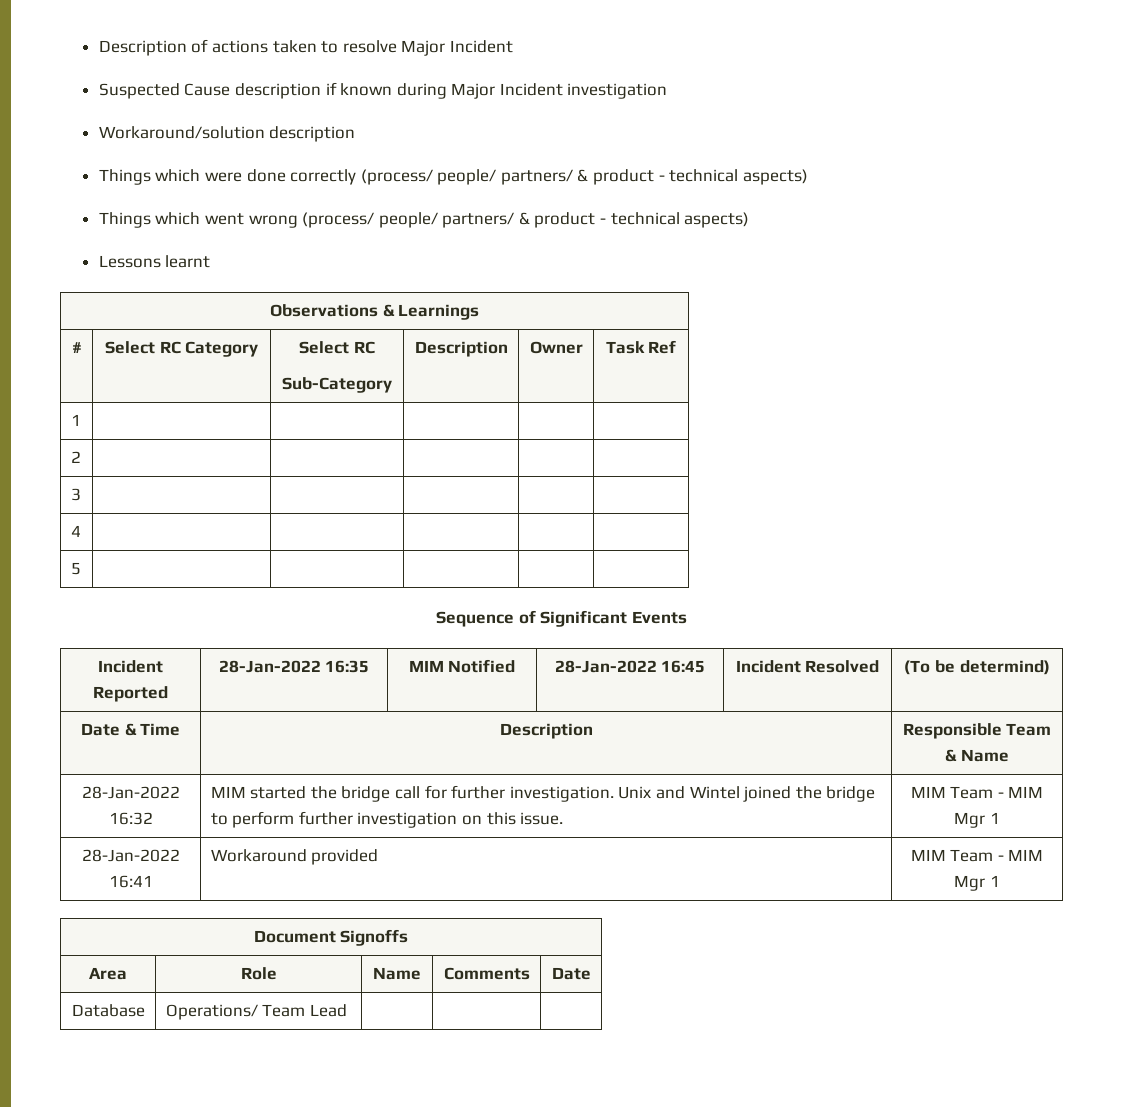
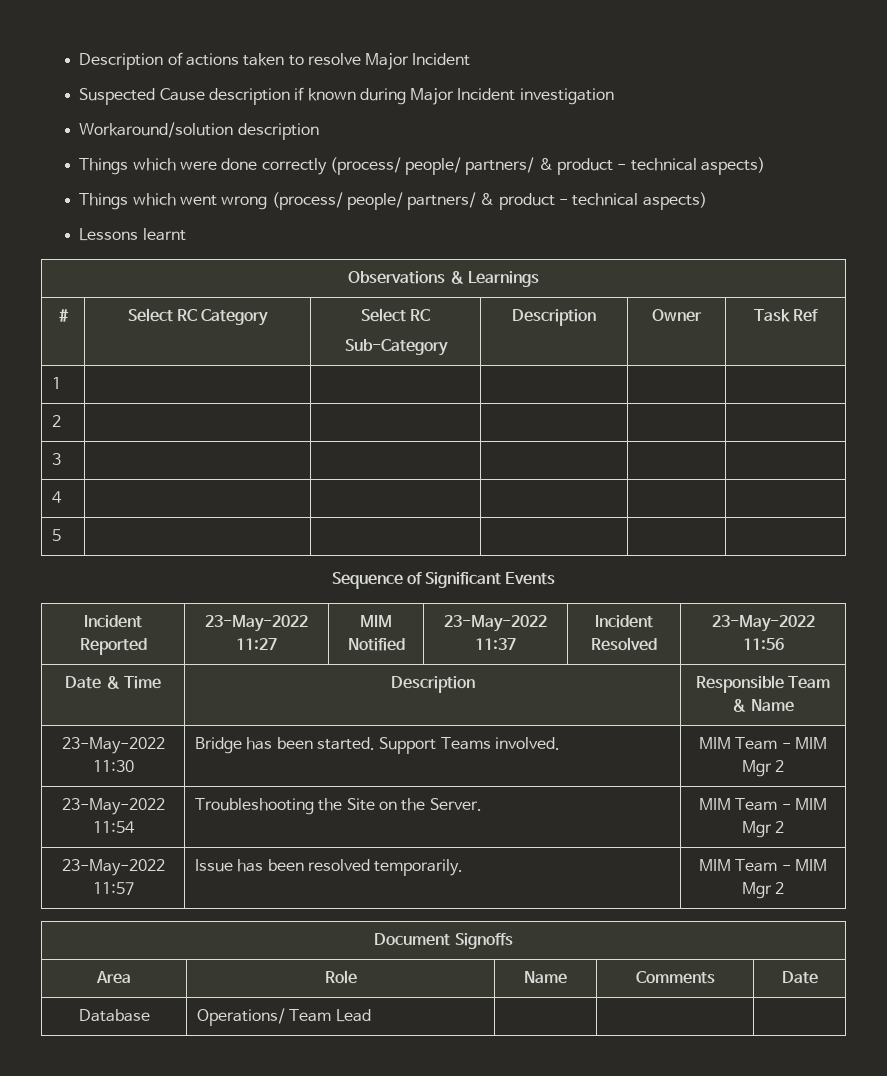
- Incident Reported | 28-Jan-2022 16:35 | MIM Notified | 28-Jan-2022 16:45 | Incident Resolved | (To be determind)
+ Incident Reported | 23-May-2022 11:27 | MIM Notified | 23-May-2022 11:37 | Incident Resolved | 23-May-2022 11:56
- 28-Jan-2022 16:32 | MIM started the bridge call for further investigation. Unix and Wintel joined the bridge to perform further investigation on this issue. | MIM Team - MIM Mgr 1
- 28-Jan-2022 16:41 | Workaround provided | MIM Team - MIM Mgr 1
+ 23-May-2022 11:30 | Bridge has been started. Support Teams involved. | MIM Team - MIM Mgr 2
+ 23-May-2022 11:54 | Troubleshooting the Site on the Server. | MIM Team - MIM Mgr 2
+ 23-May-2022 11:57 | Issue has been resolved temporarily. | MIM Team - MIM Mgr 2

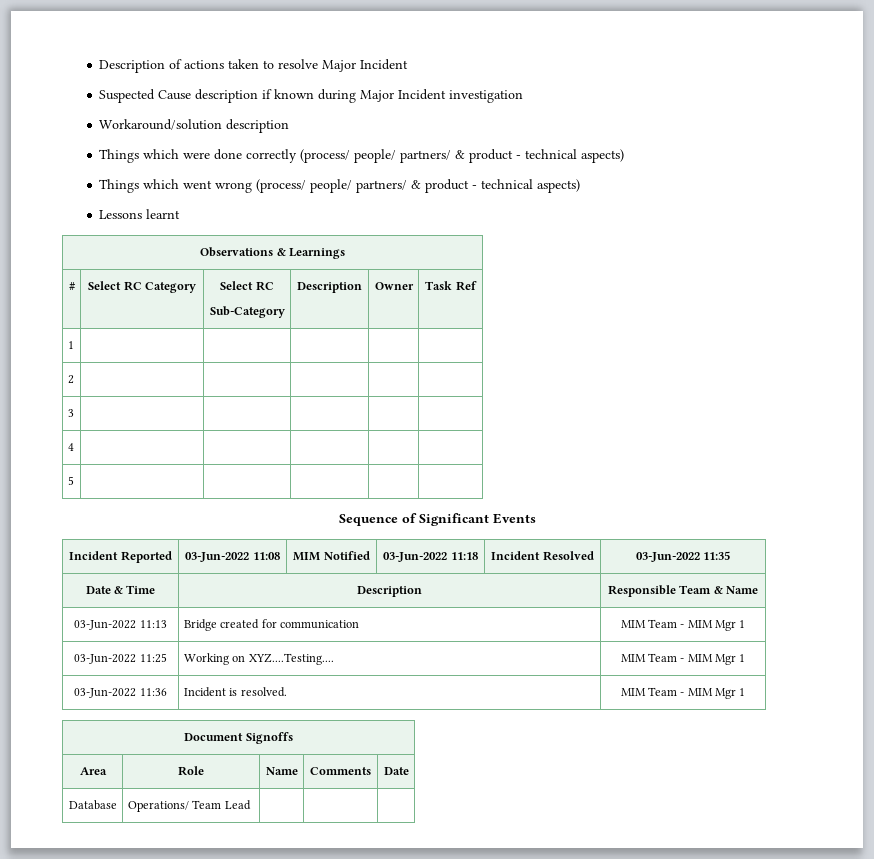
- Incident Reported | 23-May-2022 11:27 | MIM Notified | 23-May-2022 11:37 | Incident Resolved | 23-May-2022 11:56
+ Incident Reported | 03-Jun-2022 11:08 | MIM Notified | 03-Jun-2022 11:18 | Incident Resolved | 03-Jun-2022 11:35
- 23-May-2022 11:30 | Bridge has been started. Support Teams involved. | MIM Team - MIM Mgr 2
- 23-May-2022 11:54 | Troubleshooting the Site on the Server. | MIM Team - MIM Mgr 2
- 23-May-2022 11:57 | Issue has been resolved temporarily. | MIM Team - MIM Mgr 2
+ 03-Jun-2022 11:13 | Bridge created for communication | MIM Team - MIM Mgr 1
+ 03-Jun-2022 11:25 | Working on XYZ....Testing.... | MIM Team - MIM Mgr 1
+ 03-Jun-2022 11:36 | Incident is resolved. | MIM Team - MIM Mgr 1

